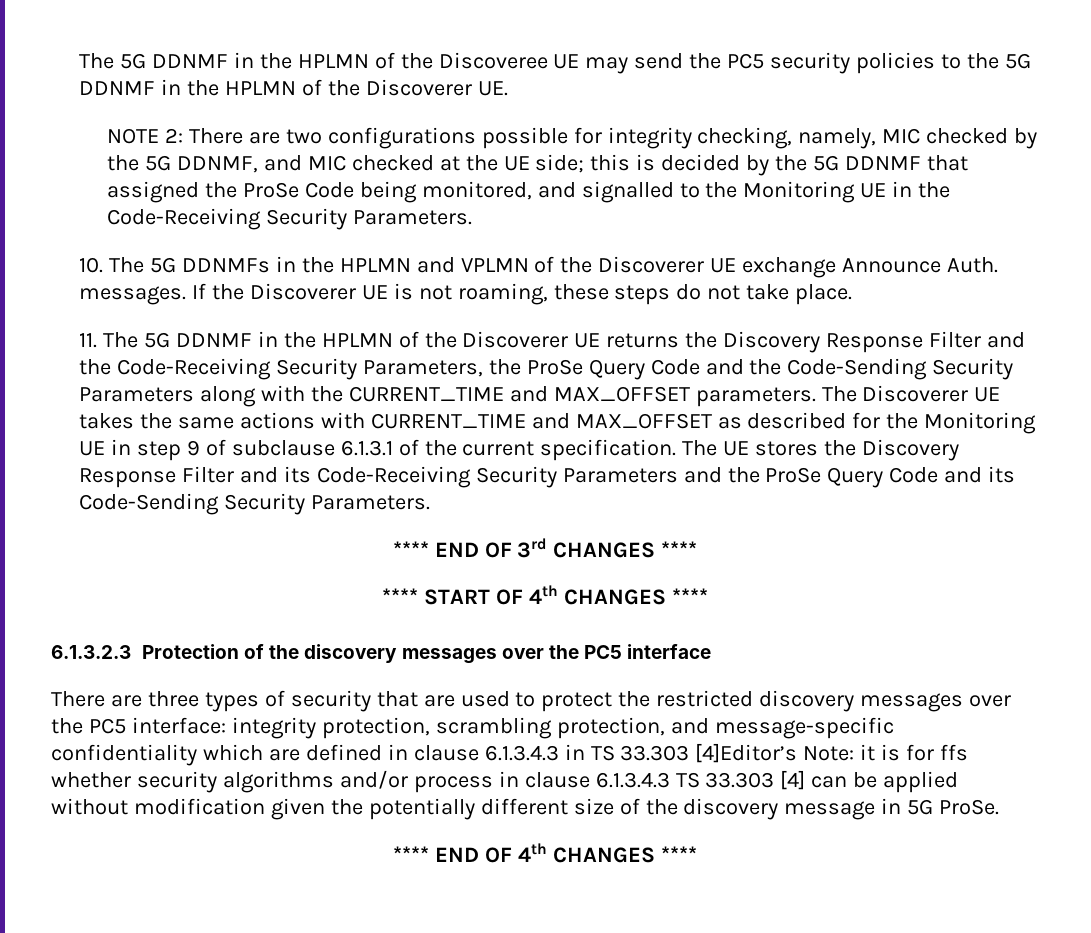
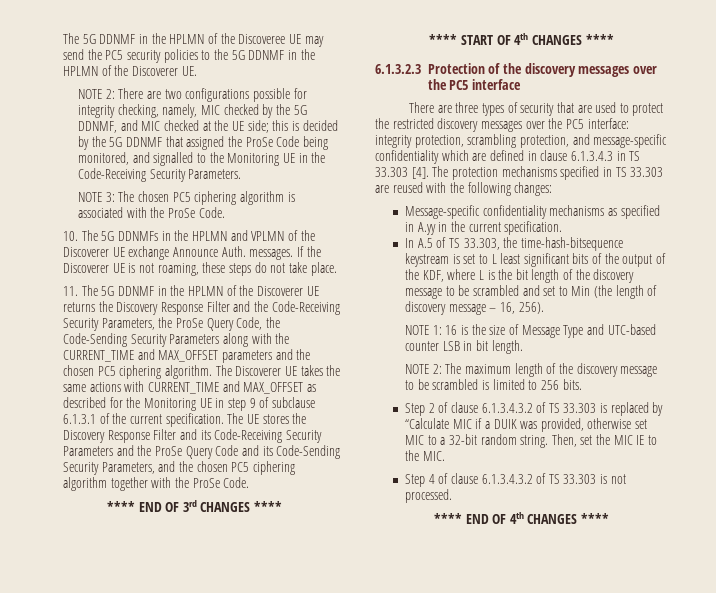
+ NOTE 3: The chosen PC5 ciphering algorithm is associated with the ProSe Code.
- 11. The 5G DDNMF in the HPLMN of the Discoverer UE returns the Discovery Response Filter and the Code-Receiving Security Parameters, the ProSe Query Code and the Code-Sending Security Parameters along with the CURRENT_TIME and MAX_OFFSET parameters.
+ 11. The 5G DDNMF in the HPLMN of the Discoverer UE returns the Discovery Response Filter and the Code-Receiving Security Parameters, the ProSe Query Code, the Code-Sending Security Parameters along with the CURRENT_TIME and MAX_OFFSET parameters and the chosen PC5 ciphering algorithm.
- The UE stores the Discovery Response Filter and its Code-Receiving Security Parameters and the ProSe Query Code and its Code-Sending Security Parameters.
+ The UE stores the Discovery Response Filter and its Code-Receiving Security Parameters and the ProSe Query Code and its Code-Sending Security Parameters, and the chosen PC5 ciphering algorithm together with the ProSe Code.
- There are three types of security that are used to protect the restricted discovery messages over the PC5 interface: integrity protection, scrambling protection, and message-specific confidentiality which are defined in clause 6.1.3.4.3 in TS 33.303 [4]Editor’s Note: it is for ffs whether security algorithms and/or process in clause 6.1.3.4.3 TS 33.303 [4] can be applied without modification given the potentially different size of the discovery message in 5G ProSe.
+ There are three types of security that are used to protect the restricted discovery messages over the PC5 interface: integrity protection, scrambling protection, and message-specific confidentiality which are defined in clause 6.1.3.4.3 in TS 33.303 [4]. The protection mechanisms specified in TS 33.303 are reused with the following changes:
+ Message-specific confidentiality mechanisms as specified in A.yy in the current specification.
+ In A.5 of TS 33.303, the time-hash-bitsequence keystream is set to L least significant bits of the output of the KDF, where L is the bit length of the discovery message to be scrambled and set to Min (the length of discovery message – 16, 256).
+ NOTE 1: 16 is the size of Message Type and UTC-based counter LSB in bit length.
+ NOTE 2: The maximum length of the discovery message to be scrambled is limited to 256 bits.
+ Step 2 of clause 6.1.3.4.3.2 of TS 33.303 is replaced by “Calculate MIC if a DUIK was provided, otherwise set MIC to a 32-bit random string. Then, set the MIC IE to the MIC.
+ Step 4 of clause 6.1.3.4.3.2 of TS 33.303 is not processed.

